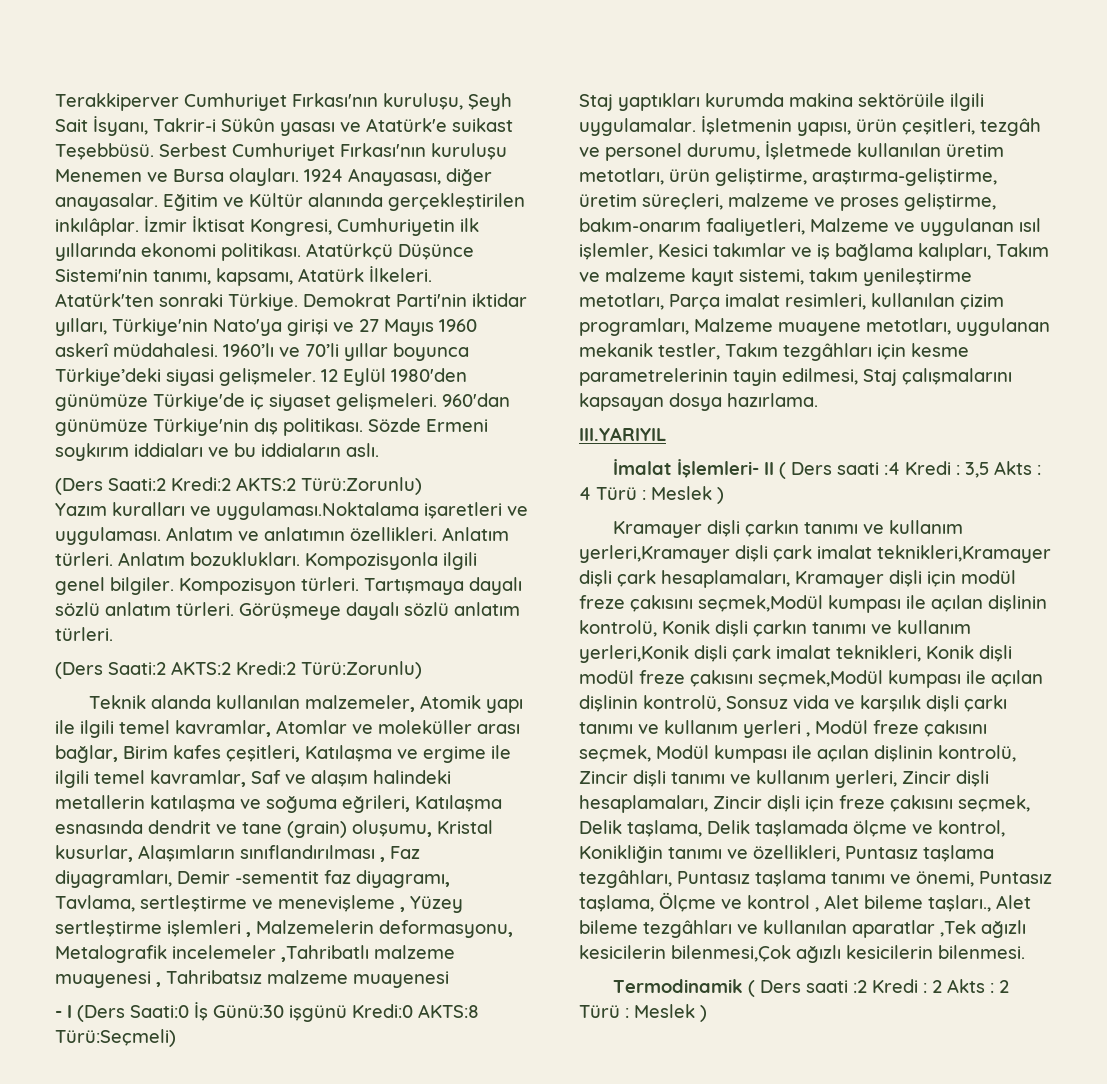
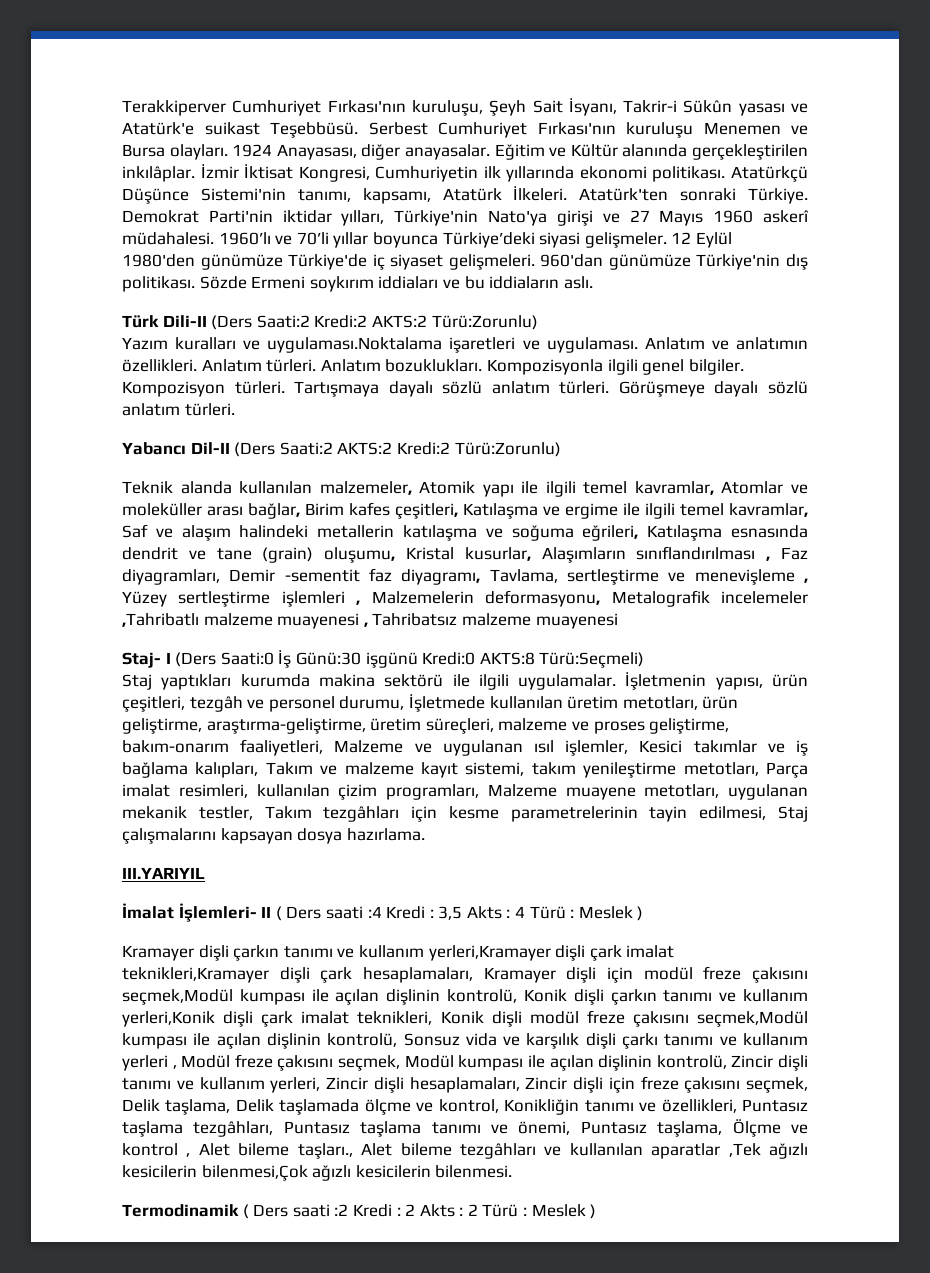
- (Ders Saati:2 Kredi:2 AKTS:2 Türü:Zorunlu)
+ Türk Dili-II (Ders Saati:2 Kredi:2 AKTS:2 Türü:Zorunlu)
- (Ders Saati:2 AKTS:2 Kredi:2 Türü:Zorunlu)
+ Yabancı Dil-II (Ders Saati:2 AKTS:2 Kredi:2 Türü:Zorunlu)
- - I (Ders Saati:0 İş Günü:30 işgünü Kredi:0 AKTS:8 Türü:Seçmeli)
+ Staj- I (Ders Saati:0 İş Günü:30 işgünü Kredi:0 AKTS:8 Türü:Seçmeli)
- Staj yaptıkları kurumda makina sektörüile ilgili uygulamalar.
+ Staj yaptıkları kurumda makina sektörü ile ilgili uygulamalar.

